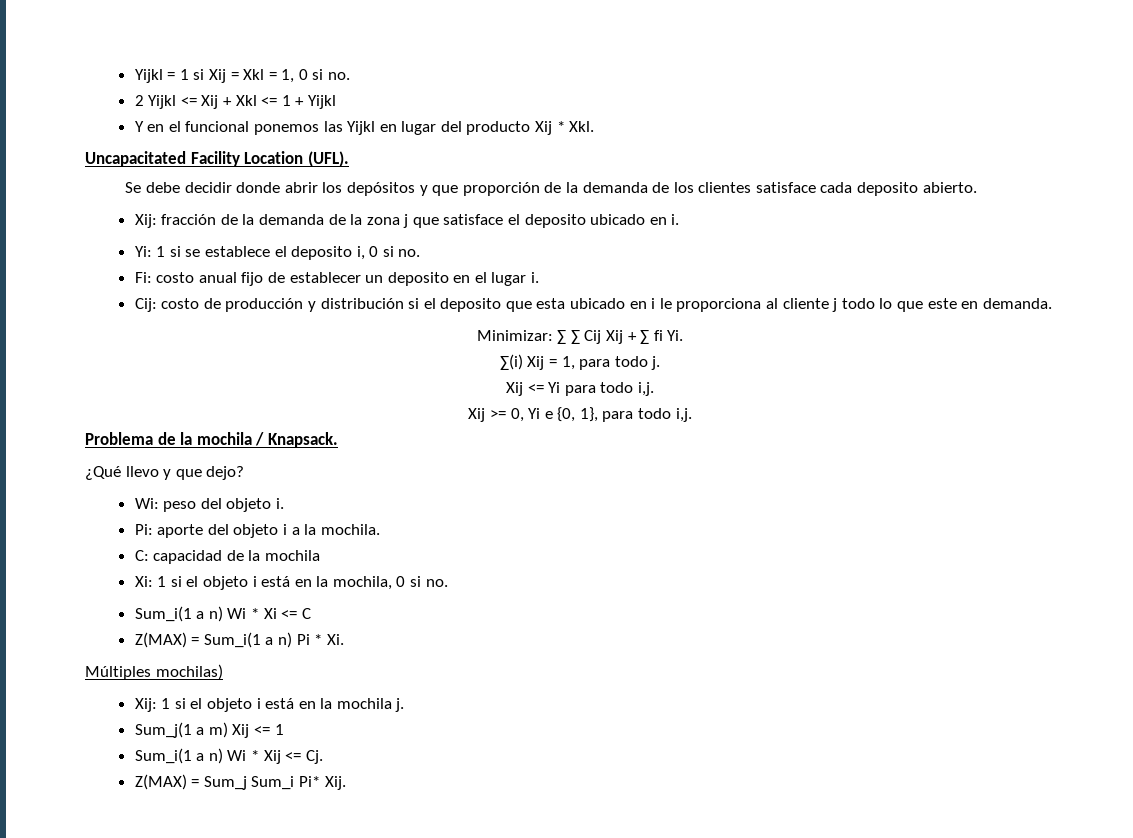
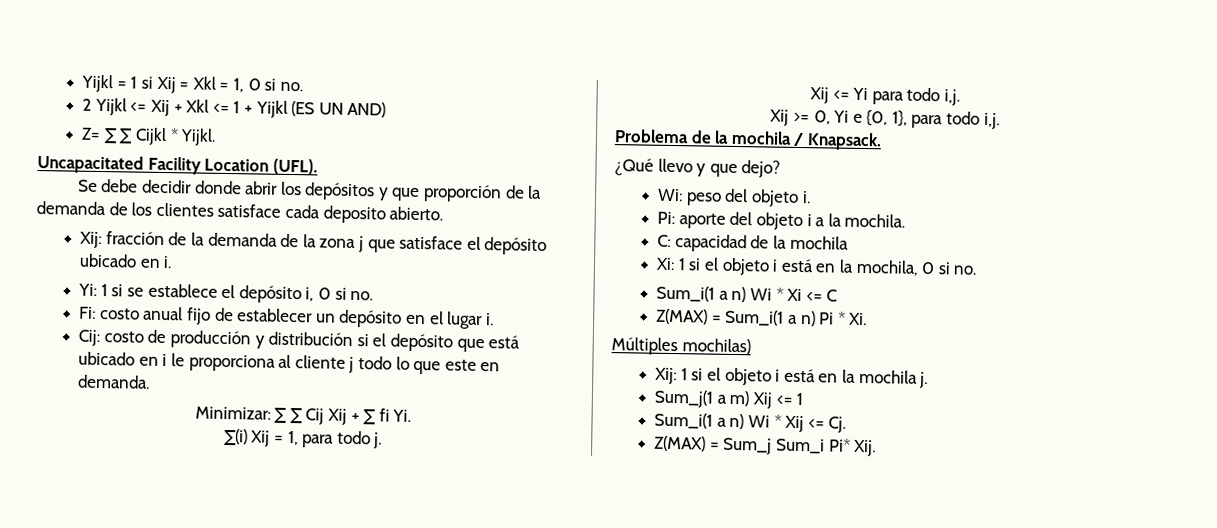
- 2 Yijkl <= Xij + Xkl <= 1 + Yijkl
- Y en el funcional ponemos las Yijkl en lugar del producto Xij * Xkl.
+ 2 Yijkl <= Xij + Xkl <= 1 + Yijkl (ES UN AND)
+ Z= ∑ ∑ Cijkl * Yijkl.
- Xij: fracción de la demanda de la zona j que satisface el deposito ubicado en i.
+ Xij: fracción de la demanda de la zona j que satisface el depósito ubicado en i.
- Yi: 1 si se establece el deposito i, 0 si no.
+ Yi: 1 si se establece el depósito i, 0 si no.
- Fi: costo anual fijo de establecer un deposito en el lugar i.
+ Fi: costo anual fijo de establecer un depósito en el lugar i.
- Cij: costo de producción y distribución si el deposito que esta ubicado en i le proporciona al cliente j todo lo que este en demanda.
+ Cij: costo de producción y distribución si el depósito que está ubicado en i le proporciona al cliente j todo lo que este en demanda.

